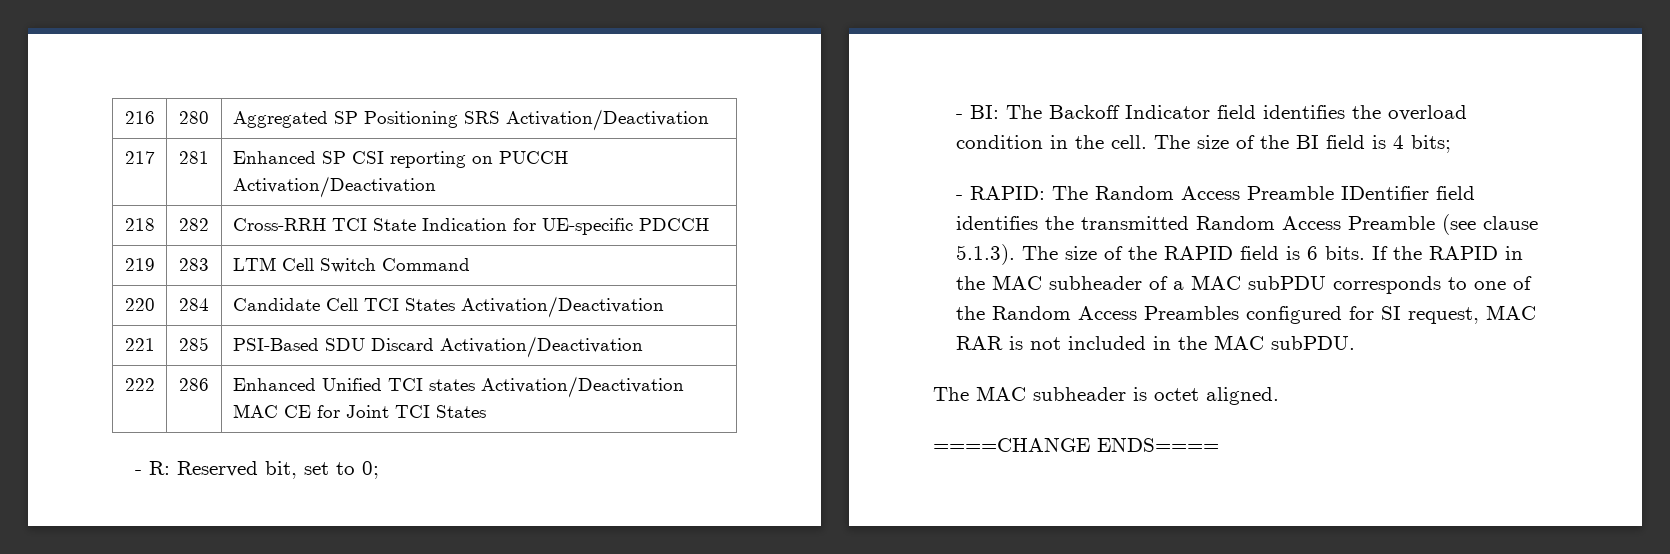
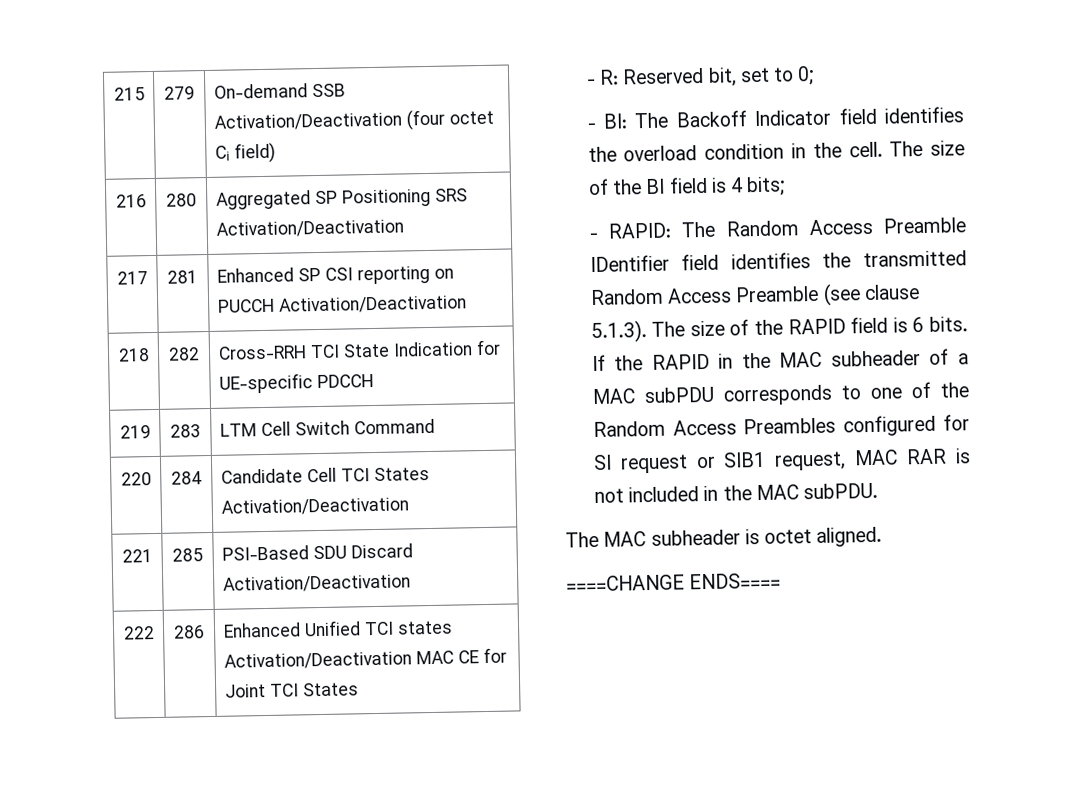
+ 215 | 279 | On-demand SSB Activation/Deactivation (four octet Ci field)
- If the RAPID in the MAC subheader of a MAC subPDU corresponds to one of the Random Access Preambles configured for SI request, MAC RAR is not included in the MAC subPDU.
+ If the RAPID in the MAC subheader of a MAC subPDU corresponds to one of the Random Access Preambles configured for SI request or SIB1 request, MAC RAR is not included in the MAC subPDU.

